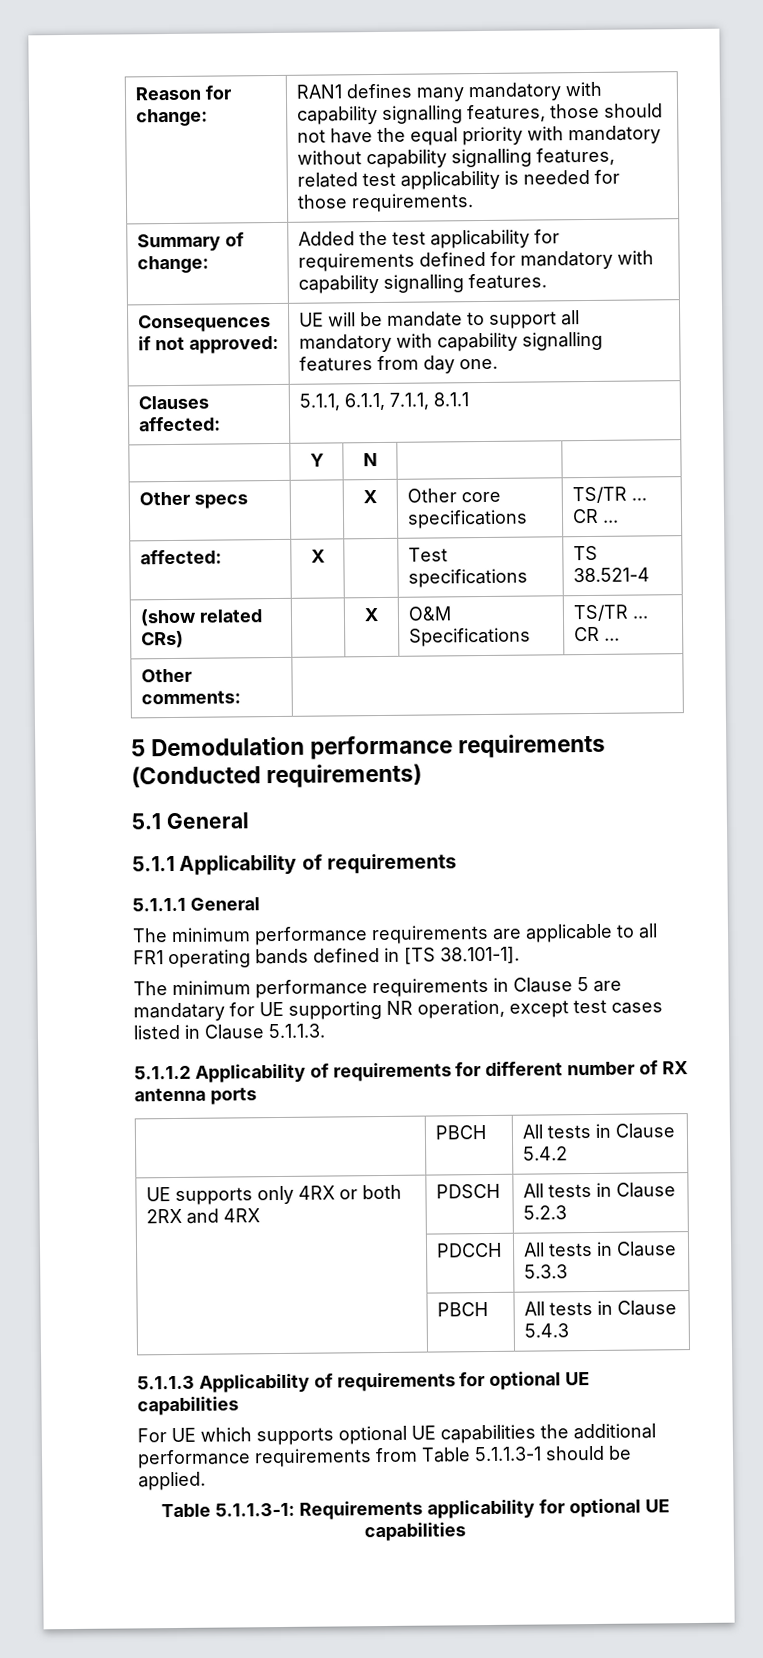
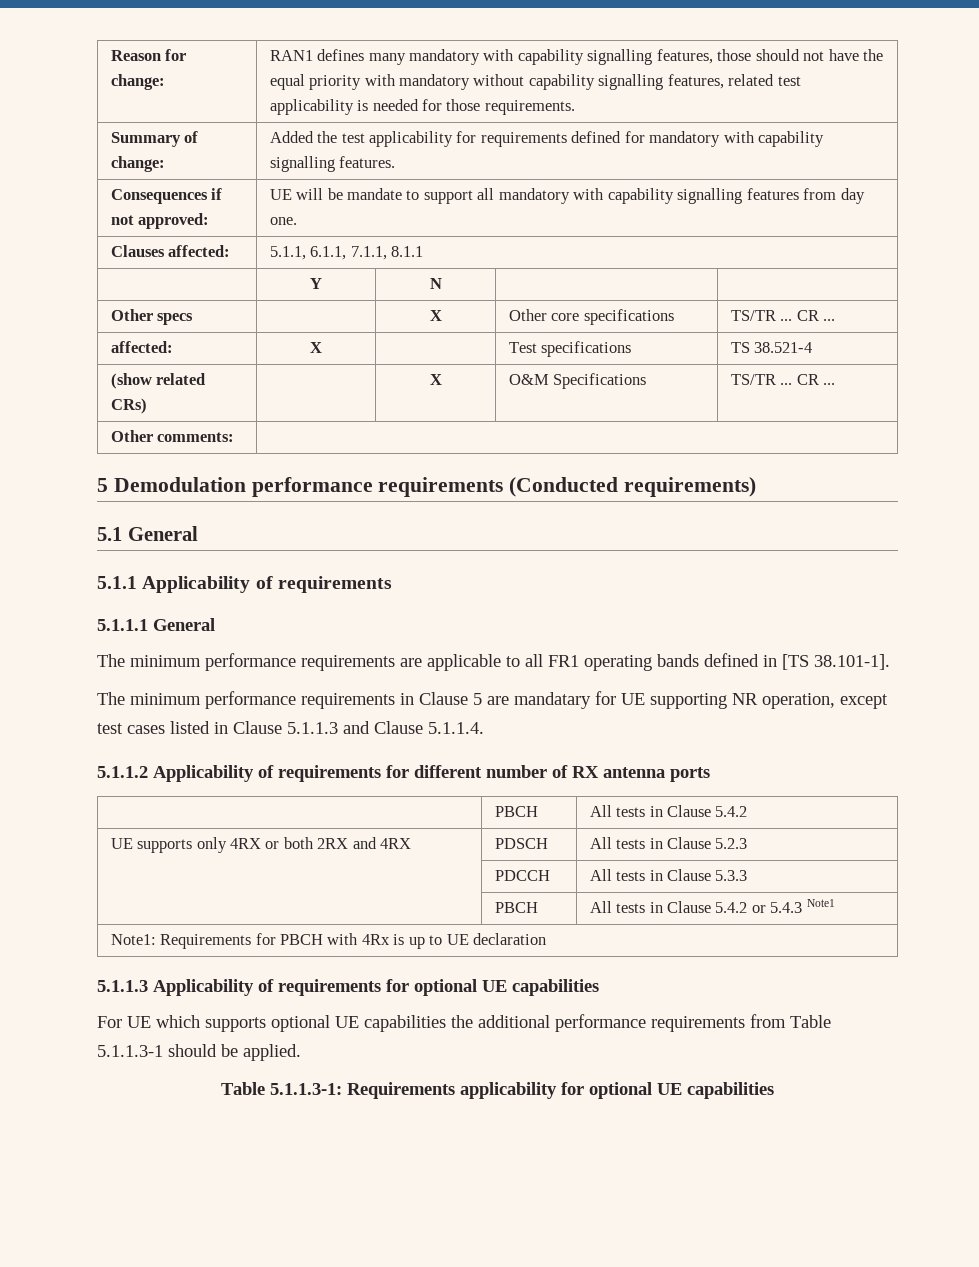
- The minimum performance requirements in Clause 5 are mandatary for UE supporting NR operation, except test cases listed in Clause 5.1.1.3.
+ The minimum performance requirements in Clause 5 are mandatary for UE supporting NR operation, except test cases listed in Clause 5.1.1.3 and Clause 5.1.1.4.
- | PBCH | All tests in Clause 5.4.3
+ | PBCH | All tests in Clause 5.4.2 or 5.4.3 Note1
+ Note1: Requirements for PBCH with 4Rx is up to UE declaration

